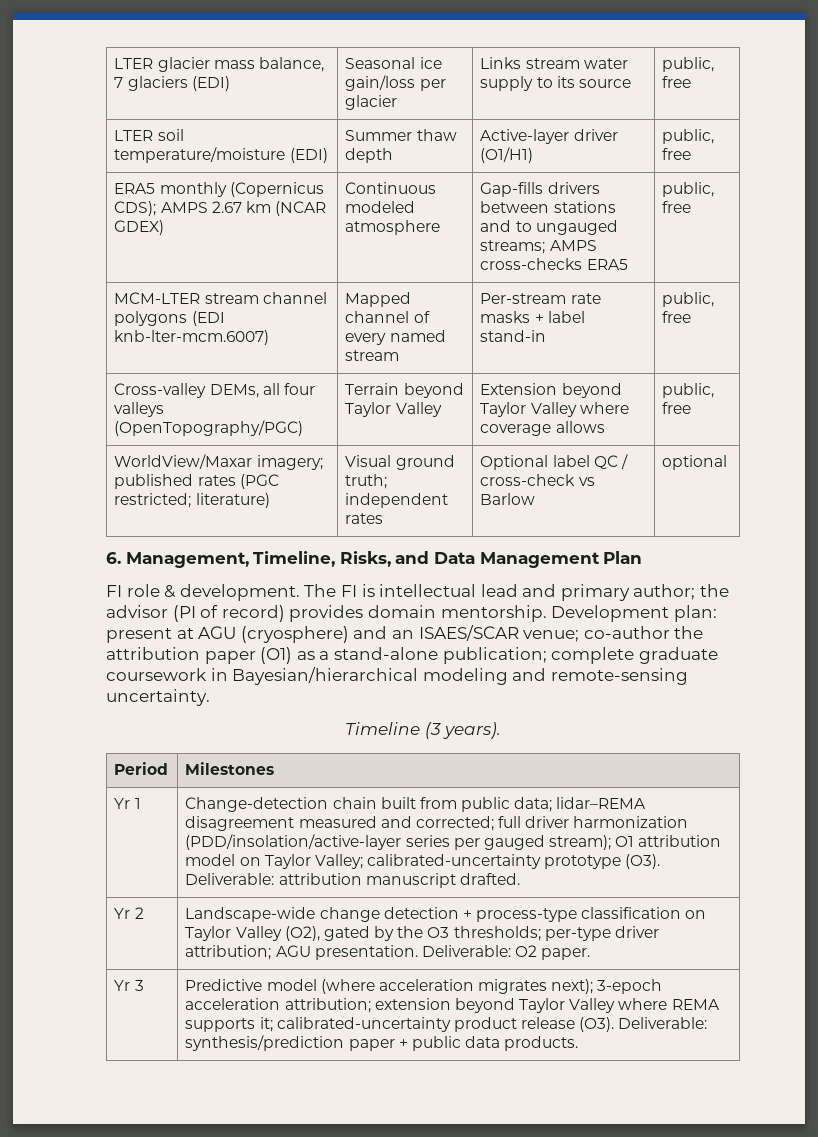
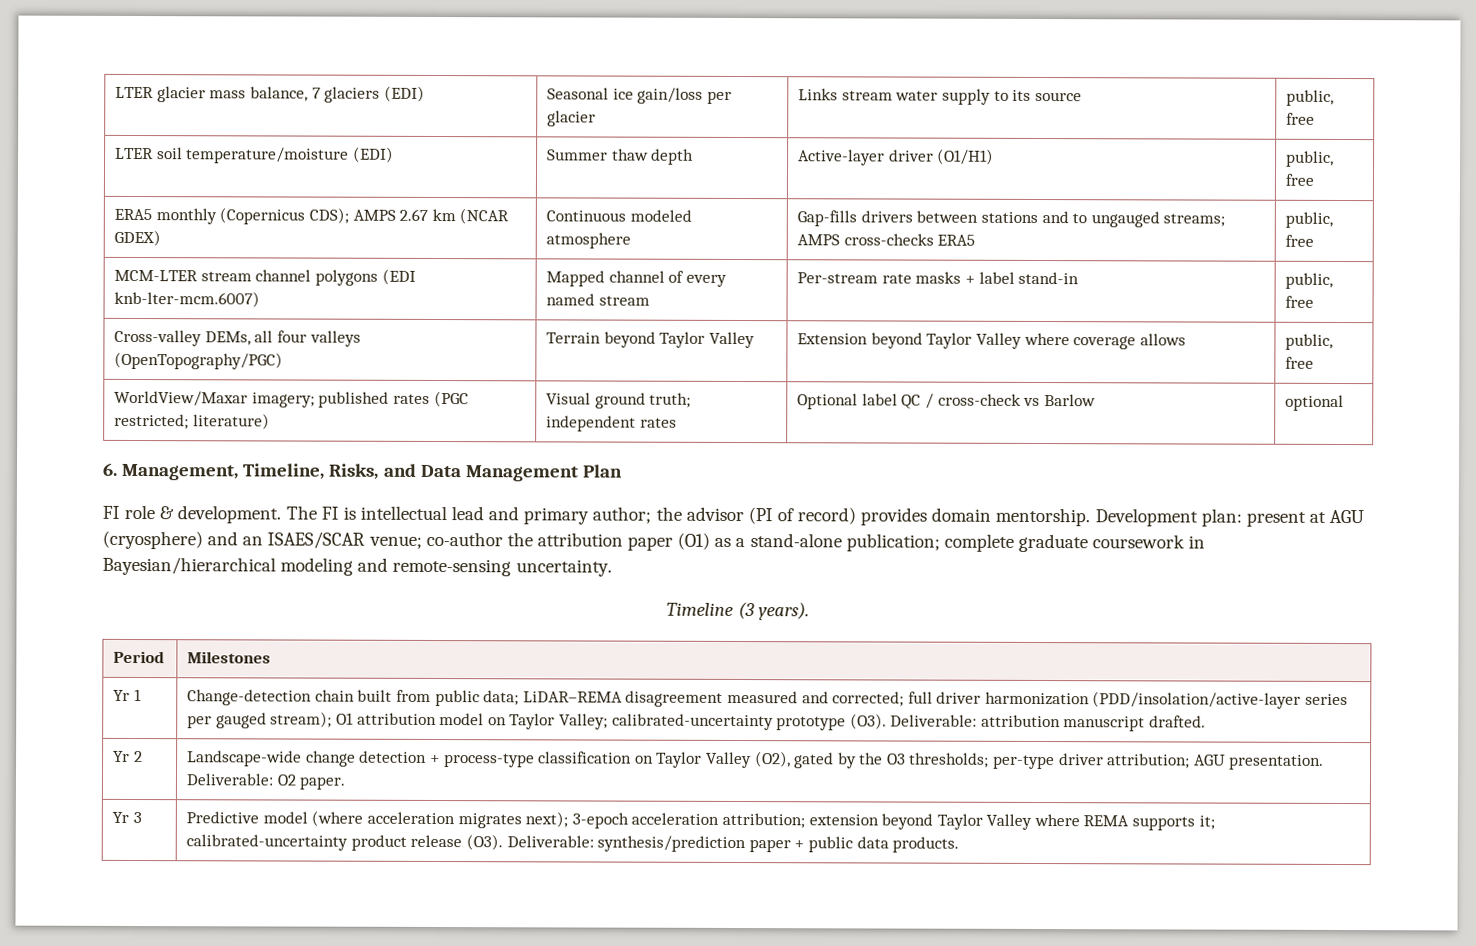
- Yr 1 | Change-detection chain built from public data; lidar–REMA disagreement measured and corrected; full driver harmonization (PDD/insolation/active-layer series per gauged stream); O1 attribution model on Taylor Valley; calibrated-uncertainty prototype (O3). Deliverable: attribution manuscript drafted.
+ Yr 1 | Change-detection chain built from public data; LiDAR–REMA disagreement measured and corrected; full driver harmonization (PDD/insolation/active-layer series per gauged stream); O1 attribution model on Taylor Valley; calibrated-uncertainty prototype (O3). Deliverable: attribution manuscript drafted.

